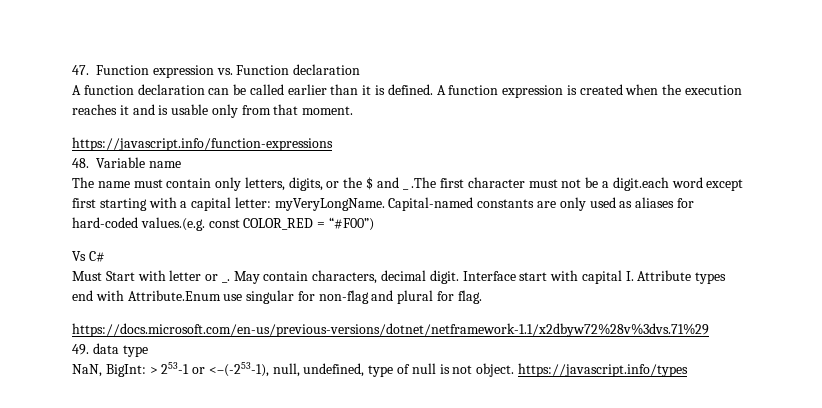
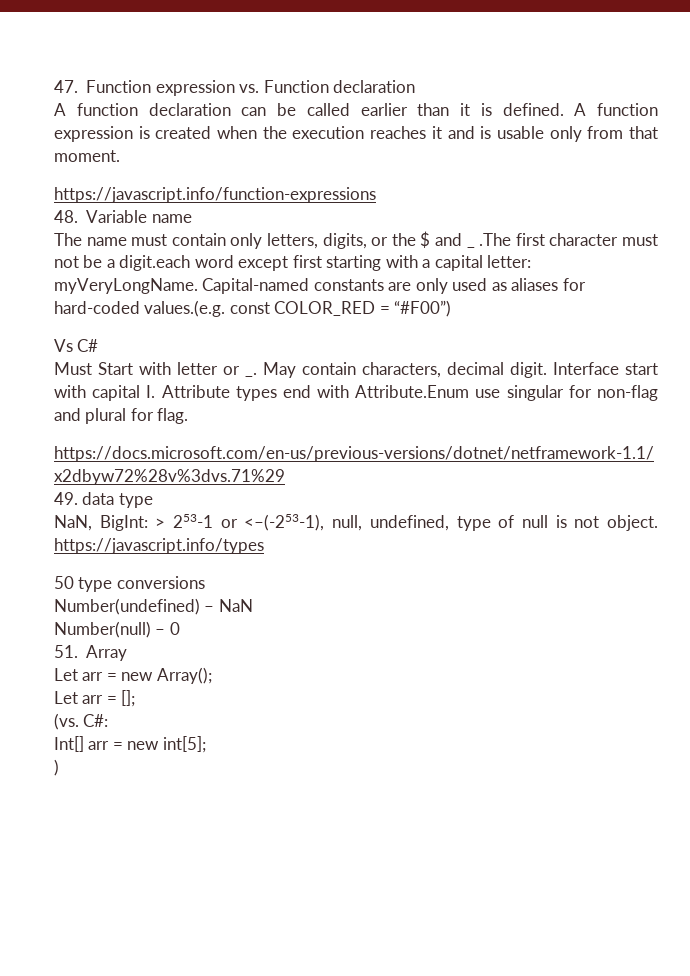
+ 50 type conversions
+ Number(undefined) – NaN
+ Number(null) – 0
+ 51. Array
+ Let arr = new Array();
+ Let arr = [];
+ (vs. C#:
+ Int[] arr = new int[5];
+ )

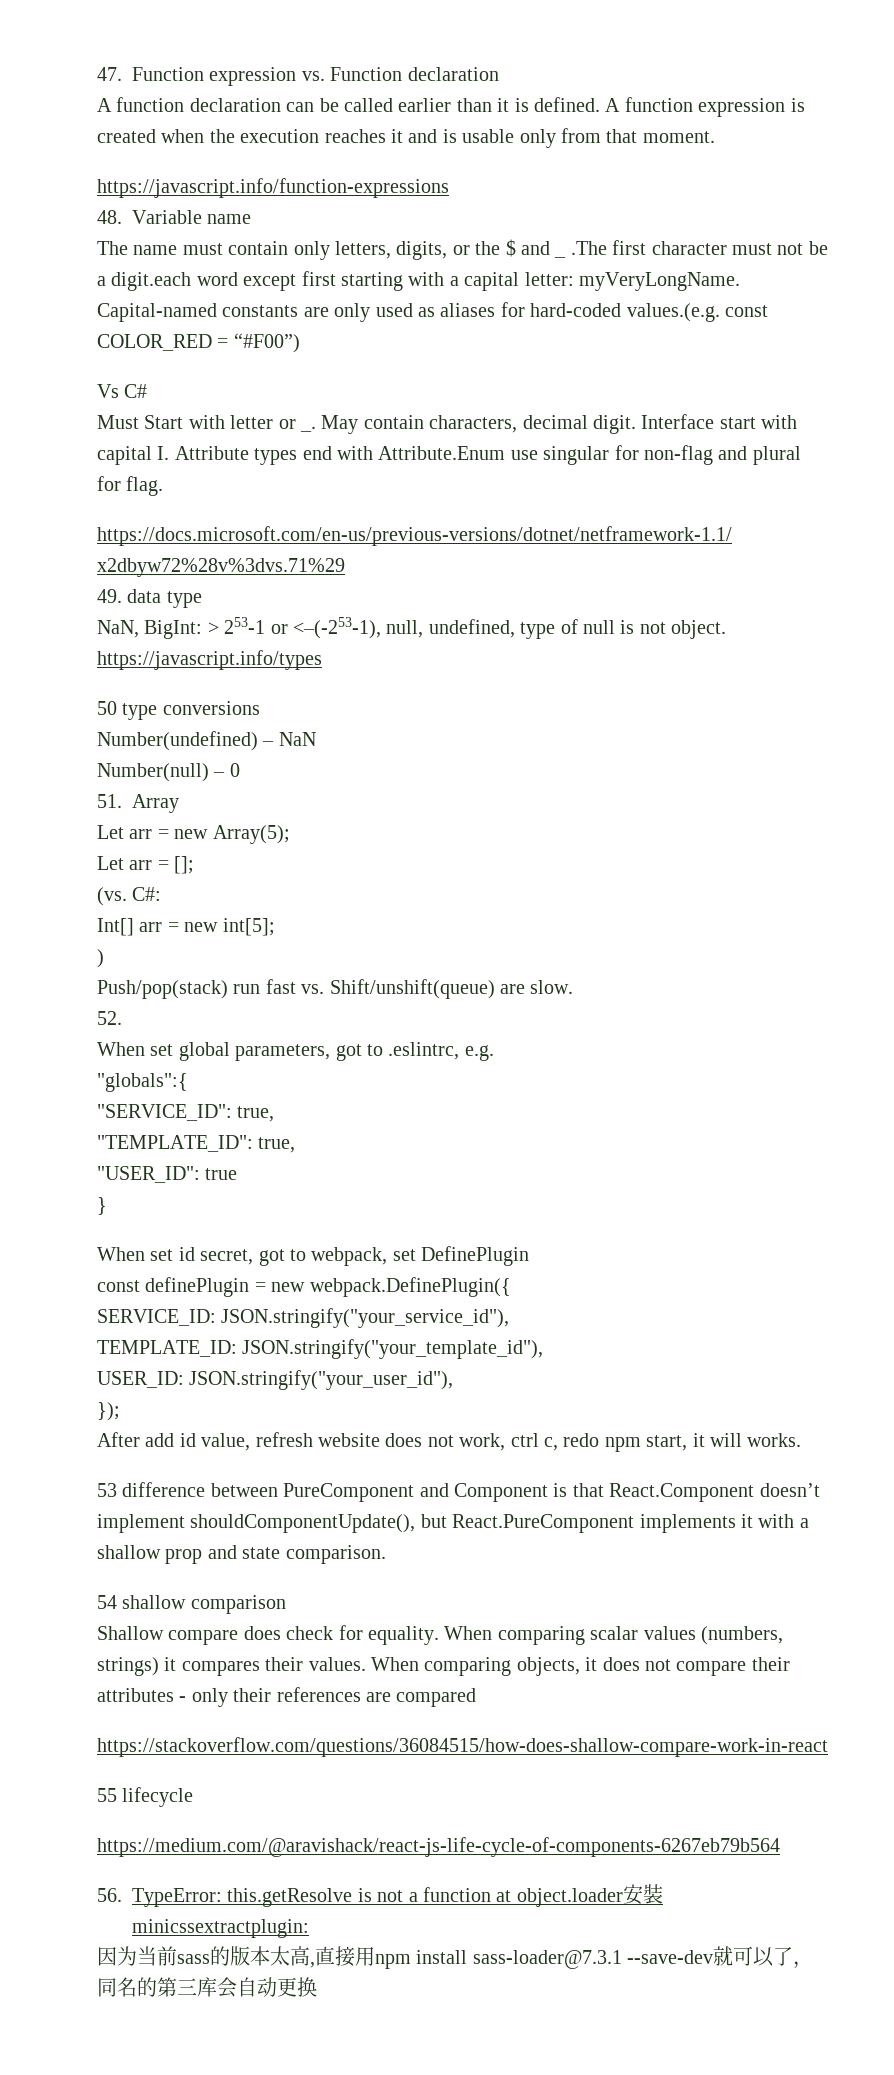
- Let arr = new Array();
+ Let arr = new Array(5);
+ Push/pop(stack) run fast vs. Shift/unshift(queue) are slow.
+ 52.
+ When set global parameters, got to .eslintrc, e.g.
+ "globals":{
+ "SERVICE_ID": true,
+ "TEMPLATE_ID": true,
+ "USER_ID": true
+ }
+ When set id secret, got to webpack, set DefinePlugin
+ const definePlugin = new webpack.DefinePlugin({
+ SERVICE_ID: JSON.stringify("your_service_id"),
+ TEMPLATE_ID: JSON.stringify("your_template_id"),
+ USER_ID: JSON.stringify("your_user_id"),
+ });
+ After add id value, refresh website does not work, ctrl c, redo npm start, it will works.
+ 53 difference between PureComponent and Component is that React.Component doesn’t implement shouldComponentUpdate(), but React.PureComponent implements it with a shallow prop and state comparison.
+ 54 shallow comparison
+ Shallow compare does check for equality. When comparing scalar values (numbers, strings) it compares their values. When comparing objects, it does not compare their attributes - only their references are compared
+ https://stackoverflow.com/questions/36084515/how-does-shallow-compare-work-in-react
+ 55 lifecycle
+ https://medium.com/@aravishack/react-js-life-cycle-of-components-6267eb79b564
+ 56. TypeError: this.getResolve is not a function at object.loader安裝minicssextractplugin:
+ 因为当前sass的版本太高,直接用npm install sass-loader@7.3.1 --save-dev就可以了，同名的第三库会自动更换

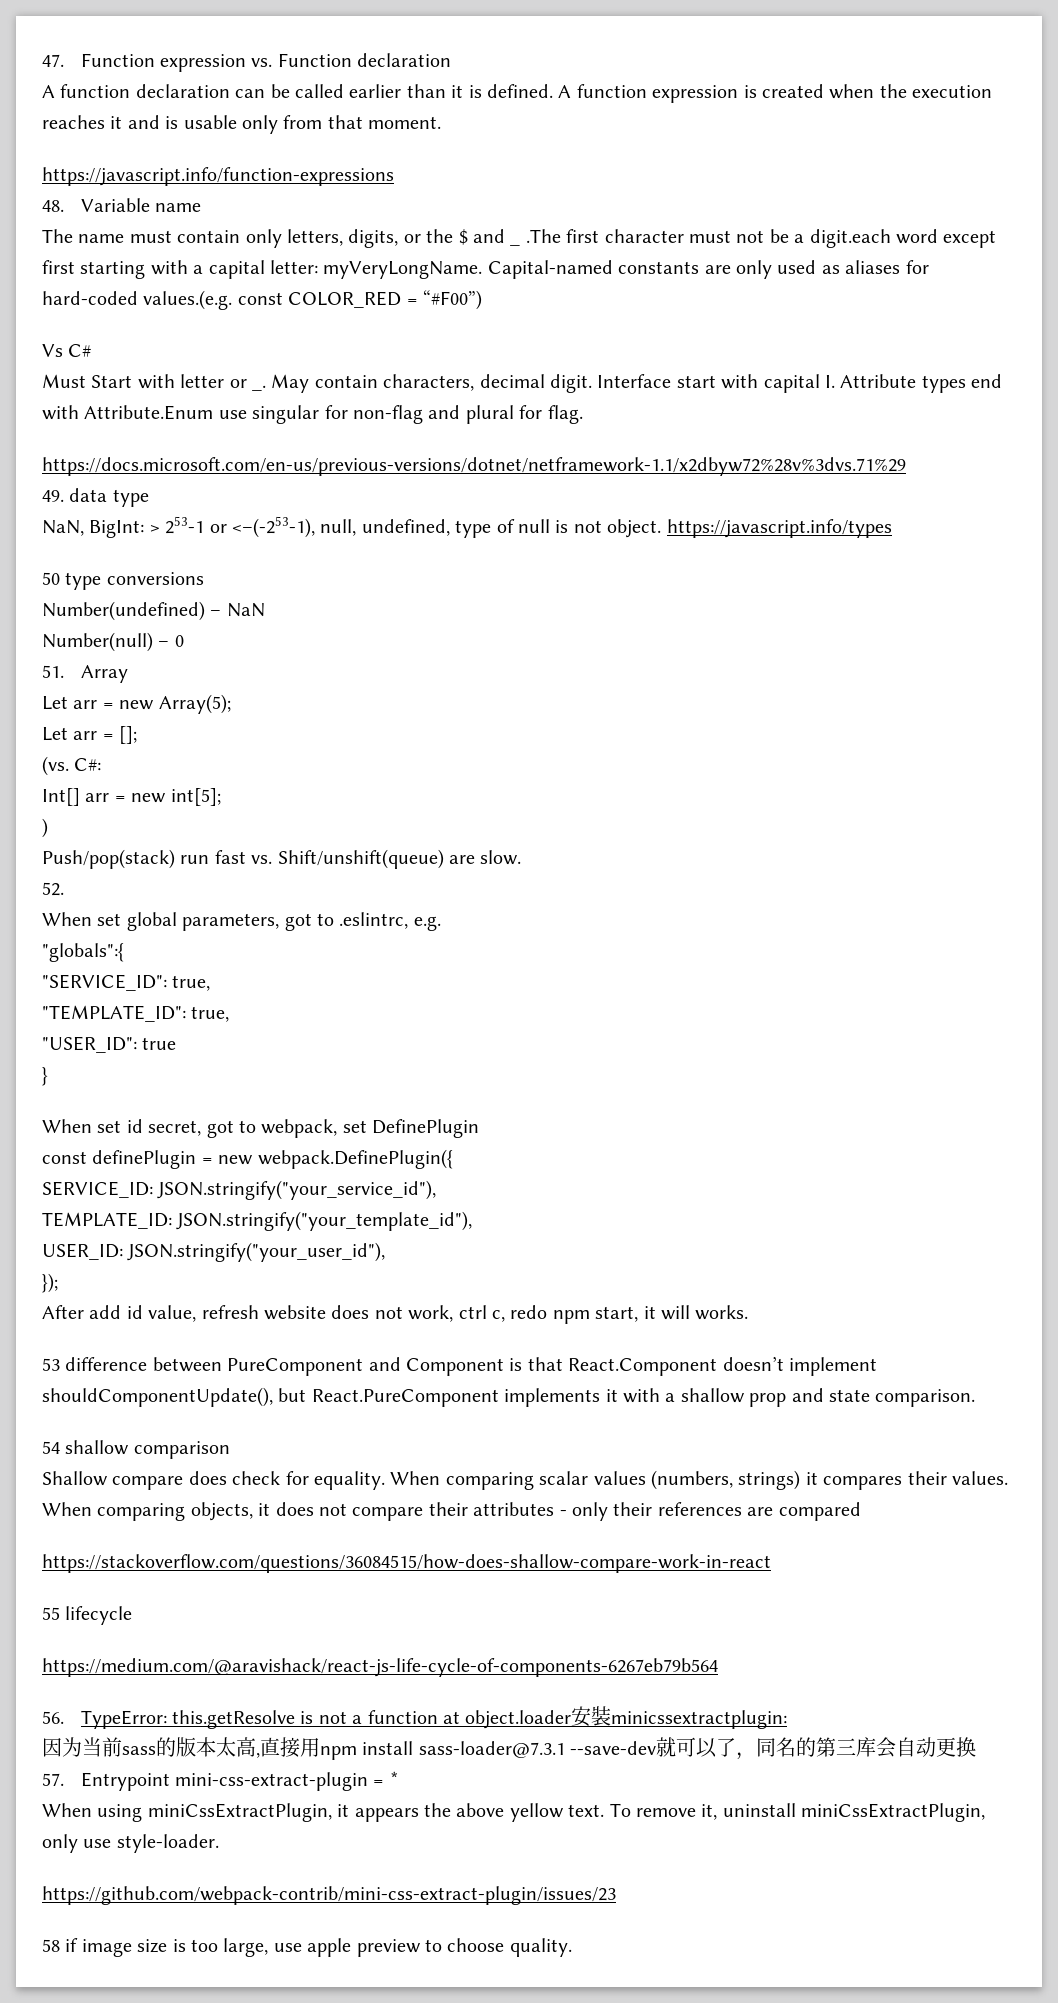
+ 57. Entrypoint mini-css-extract-plugin = *
+ When using miniCssExtractPlugin, it appears the above yellow text. To remove it, uninstall miniCssExtractPlugin, only use style-loader.
+ https://github.com/webpack-contrib/mini-css-extract-plugin/issues/23
+ 58 if image size is too large, use apple preview to choose quality.

